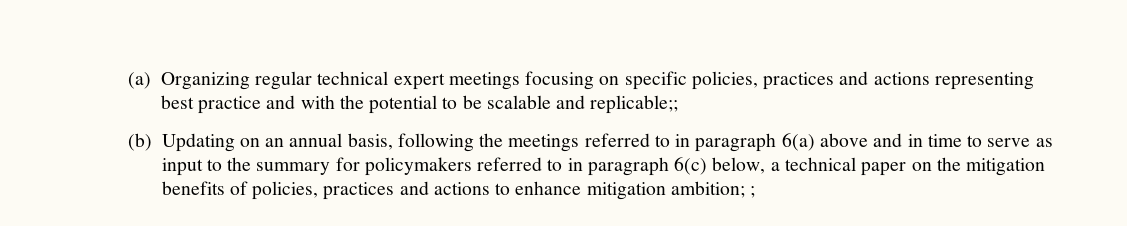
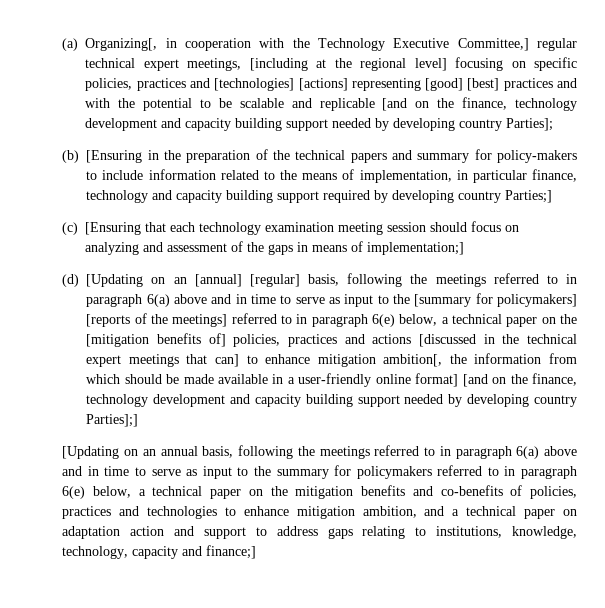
- (a) Organizing regular technical expert meetings focusing on specific policies, practices and actions representing best practice and with the potential to be scalable and replicable;;
- (b) Updating on an annual basis, following the meetings referred to in paragraph 6(a) above and in time to serve as input to the summary for policymakers referred to in paragraph 6(c) below, a technical paper on the mitigation benefits of policies, practices and actions to enhance mitigation ambition; ;
+ (a) Organizing[, in cooperation with the Technology Executive Committee,] regular technical expert meetings, [including at the regional level] focusing on specific policies, practices and [technologies] [actions] representing [good] [best] practices and with the potential to be scalable and replicable [and on the finance, technology development and capacity building support needed by developing country Parties];
+ (b) [Ensuring in the preparation of the technical papers and summary for policy-makers to include information related to the means of implementation, in particular finance, technology and capacity building support required by developing country Parties;]
+ (c) [Ensuring that each technology examination meeting session should focus on analyzing and assessment of the gaps in means of implementation;]
+ (d) [Updating on an [annual] [regular] basis, following the meetings referred to in paragraph 6(a) above and in time to serve as input to the [summary for policymakers] [reports of the meetings] referred to in paragraph 6(e) below, a technical paper on the [mitigation benefits of] policies, practices and actions [discussed in the technical expert meetings that can] to enhance mitigation ambition[, the information from which should be made available in a user-friendly online format] [and on the finance, technology development and capacity building support needed by developing country Parties];]
+ [Updating on an annual basis, following the meetings referred to in paragraph 6(a) above and in time to serve as input to the summary for policymakers referred to in paragraph 6(e) below, a technical paper on the mitigation benefits and co-benefits of policies, practices and technologies to enhance mitigation ambition, and a technical paper on adaptation action and support to address gaps relating to institutions, knowledge, technology, capacity and finance;]

